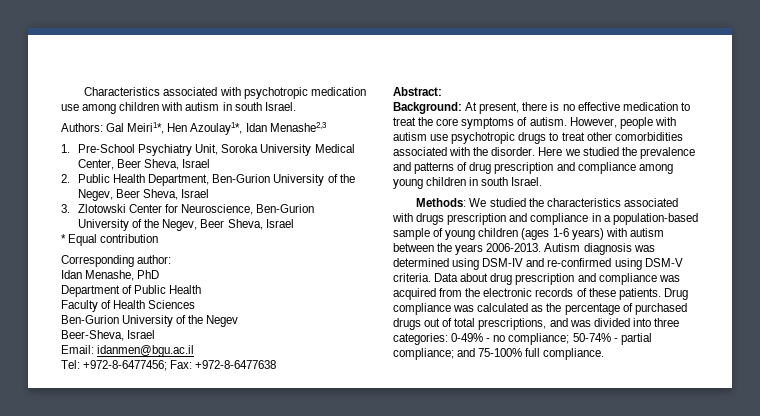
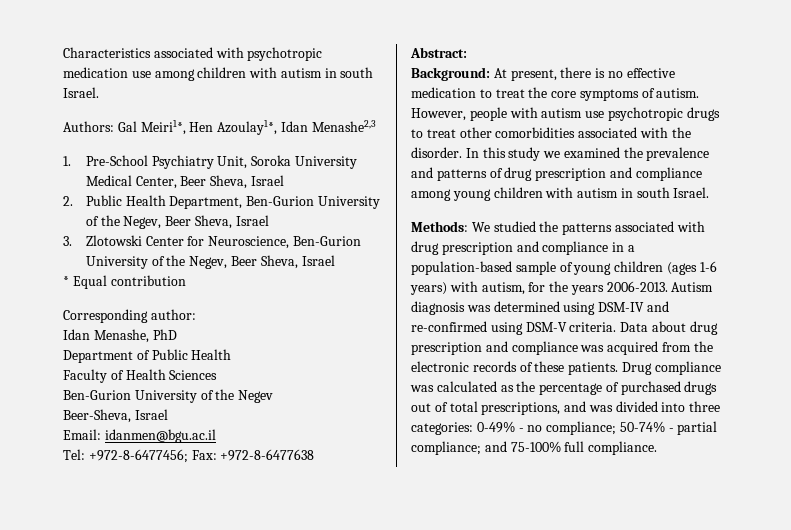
- Here we studied the prevalence and patterns of drug prescription and compliance among young children in south Israel.
+ In this study we examined the prevalence and patterns of drug prescription and compliance among young children with autism in south Israel.
- Methods: We studied the characteristics associated with drugs prescription and compliance in a population-based sample of young children (ages 1-6 years) with autism between the years 2006-2013.
+ Methods: We studied the patterns associated with drug prescription and compliance in a population-based sample of young children (ages 1-6 years) with autism, for the years 2006-2013.

